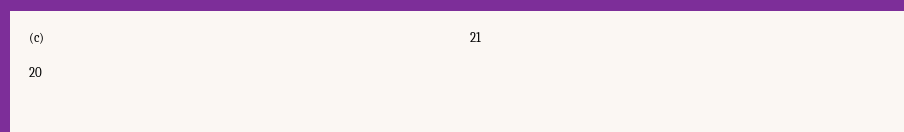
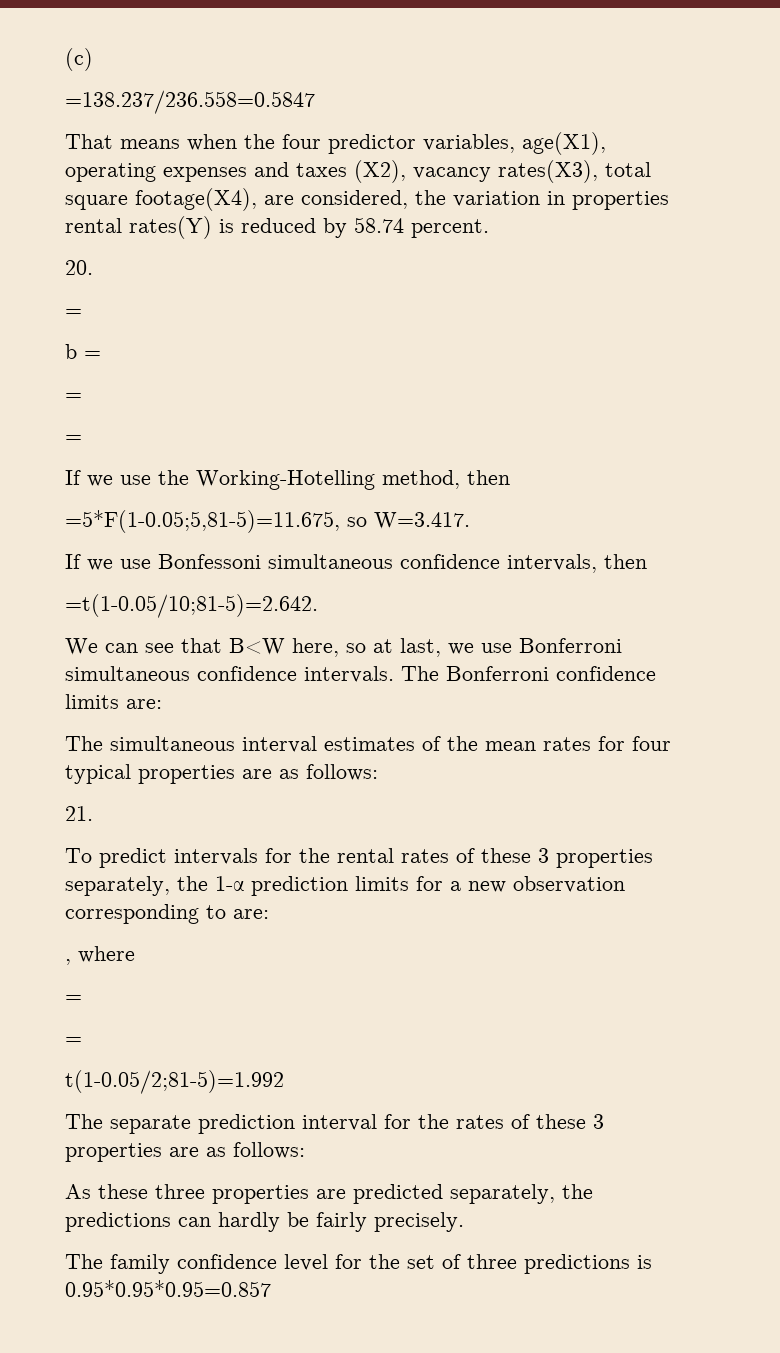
- 20
- 21
+ =138.237/236.558=0.5847
+ That means when the four predictor variables, age(X1), operating expenses and taxes (X2), vacancy rates(X3), total square footage(X4), are considered, the variation in properties rental rates(Y) is reduced by 58.74 percent.
+ 20.
+ =
+ b =
+ =
+ =
+ If we use the Working-Hotelling method, then
+ =5*F(1-0.05;5,81-5)=11.675, so W=3.417.
+ If we use Bonfessoni simultaneous confidence intervals, then
+ =t(1-0.05/10;81-5)=2.642.
+ We can see that B<W here, so at last, we use Bonferroni simultaneous confidence intervals. The Bonferroni confidence limits are:
+ The simultaneous interval estimates of the mean rates for four typical properties are as follows:
+ 21.
+ To predict intervals for the rental rates of these 3 properties separately, the 1-α prediction limits for a new observation corresponding to are:
+ , where
+ =
+ =
+ t(1-0.05/2;81-5)=1.992
+ The separate prediction interval for the rates of these 3 properties are as follows:
+ As these three properties are predicted separately, the predictions can hardly be fairly precisely.
+ The family confidence level for the set of three predictions is 0.95*0.95*0.95=0.857

